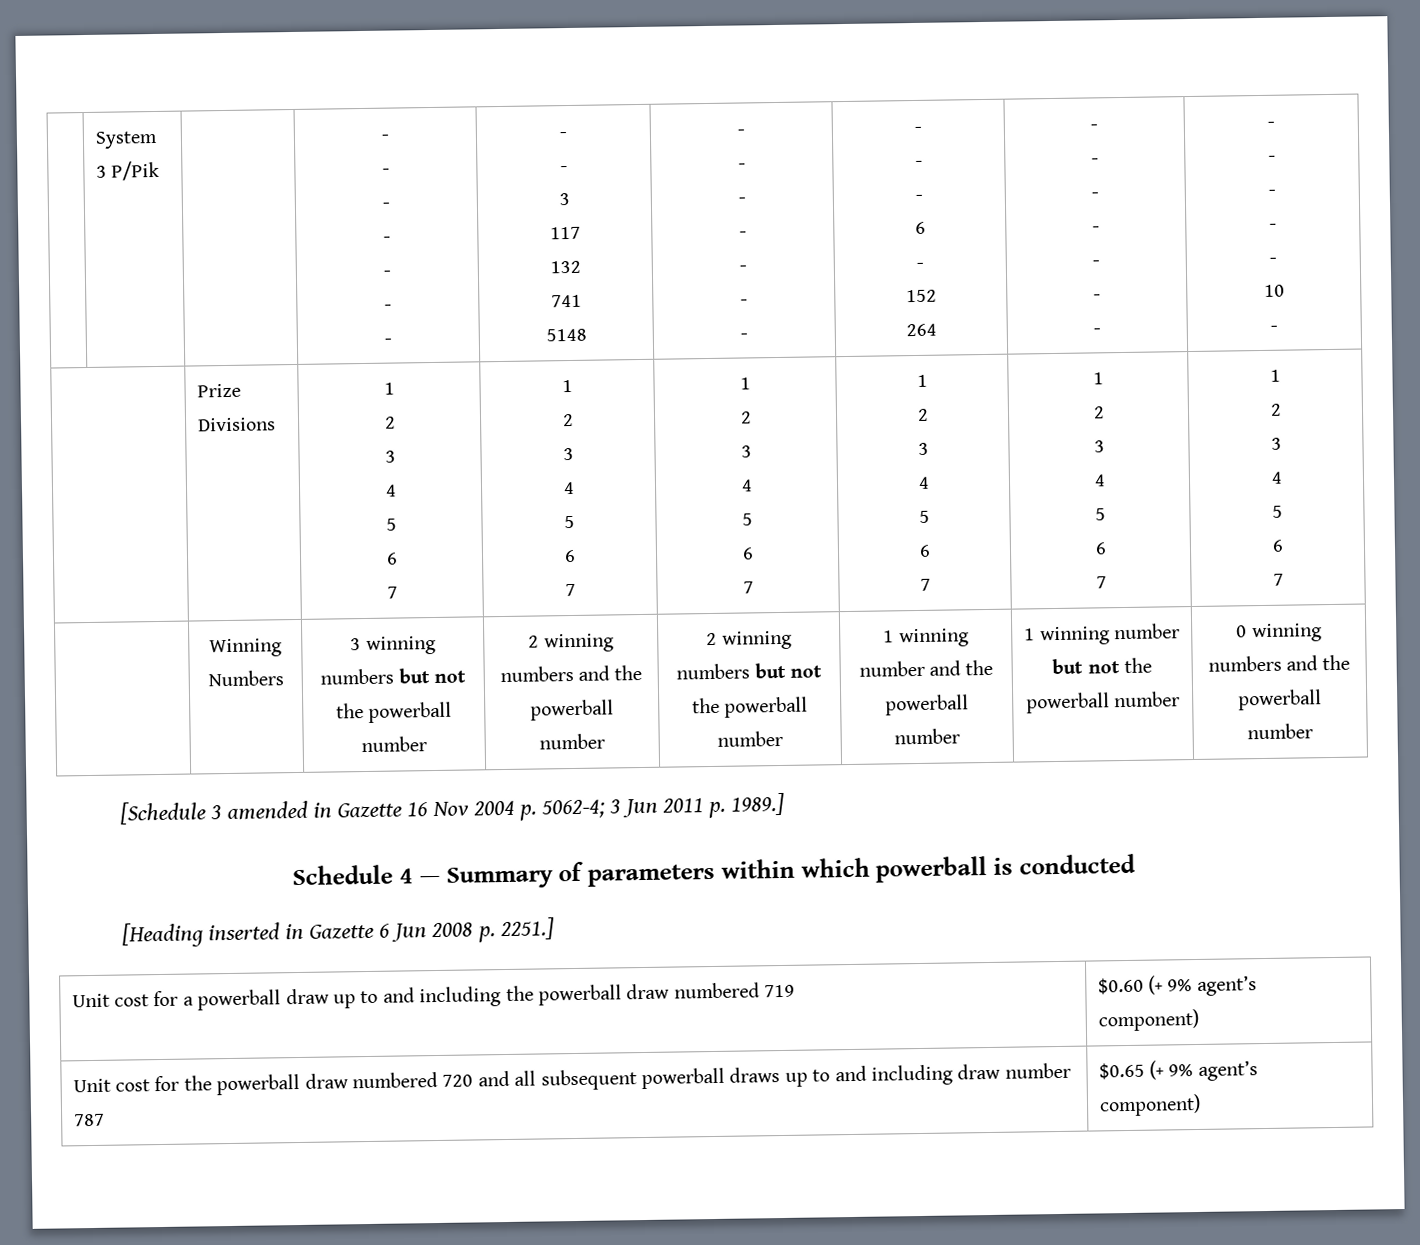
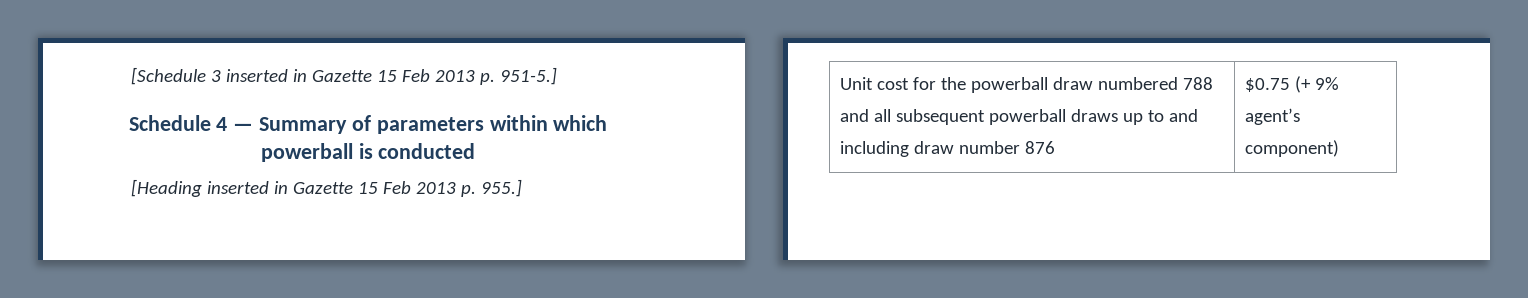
- System 3 P/Pik | | -
- -
- -
- -
- -
- -
- - | -
- -
- 3
- 117
- 132
- 741
- 5148 | -
- -
- -
- -
- -
- -
- - | -
- -
- -
- 6
- -
- 152
- 264 | -
- -
- -
- -
- -
- -
- - | -
- -
- -
- -
- -
- 10
- -
- | Prize Divisions | 1
- 2
- 3
- 4
- 5
- 6
- 7 | 1
- 2
- 3
- 4
- 5
- 6
- 7 | 1
- 2
- 3
- 4
- 5
- 6
- 7 | 1
- 2
- 3
- 4
- 5
- 6
- 7 | 1
- 2
- 3
- 4
- 5
- 6
- 7 | 1
- 2
- 3
- 4
- 5
- 6
- 7
- | Winning Numbers | 3 winning numbers but not the powerball number | 2 winning numbers and the powerball number | 2 winning numbers but not the powerball number | 1 winning number and the powerball number | 1 winning number but not the powerball number | 0 winning numbers and the powerball number
- [Schedule 3 amended in Gazette 16 Nov 2004 p. 5062-4; 3 Jun 2011 p. 1989.]
+ [Schedule 3 inserted in Gazette 15 Feb 2013 p. 951-5.]
- [Heading inserted in Gazette 6 Jun 2008 p. 2251.]
- Unit cost for a powerball draw up to and including the powerball draw numbered 719 | $0.60 (+ 9% agent’s component)
+ [Heading inserted in Gazette 15 Feb 2013 p. 955.]
- Unit cost for the powerball draw numbered 720 and all subsequent powerball draws up to and including draw number 787 | $0.65 (+ 9% agent’s component)
+ Unit cost for the powerball draw numbered 788 and all subsequent powerball draws up to and including draw number 876 | $0.75 (+ 9% agent’s component)

